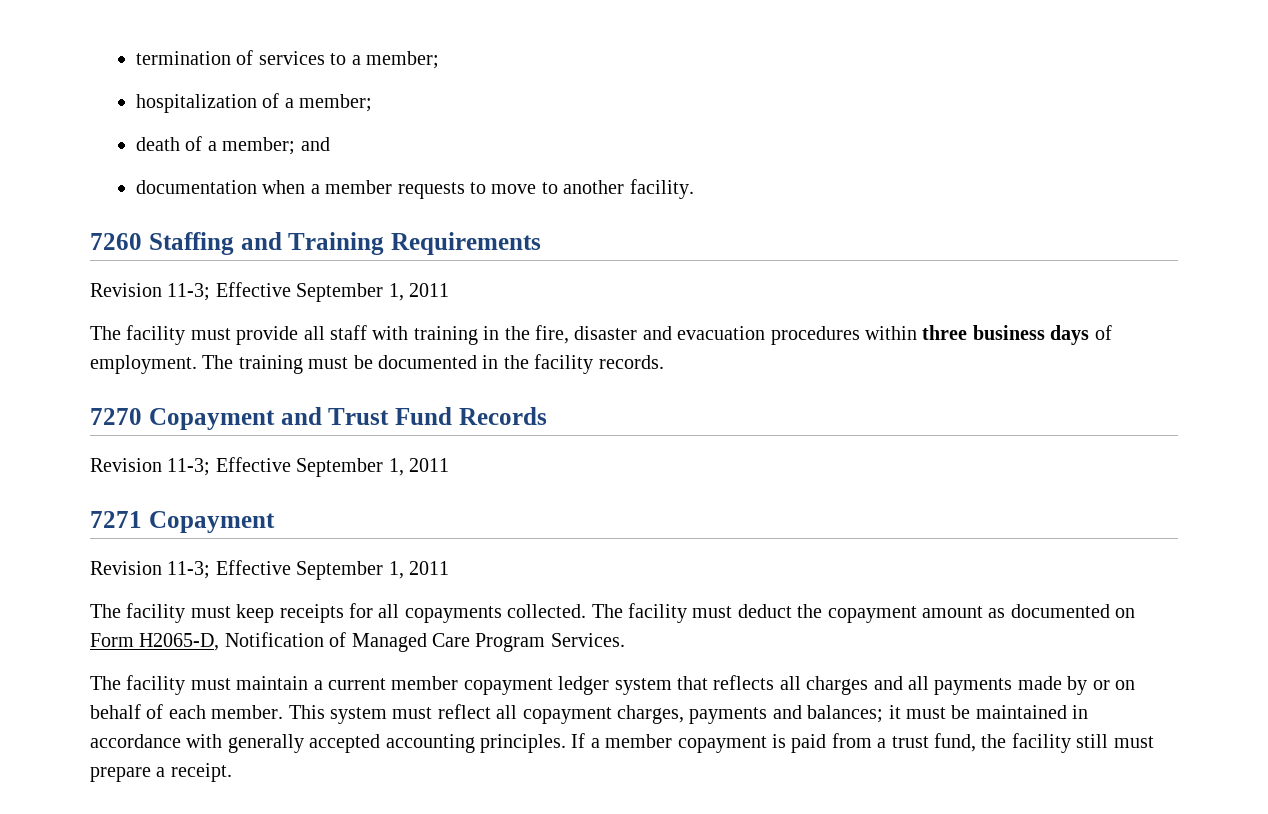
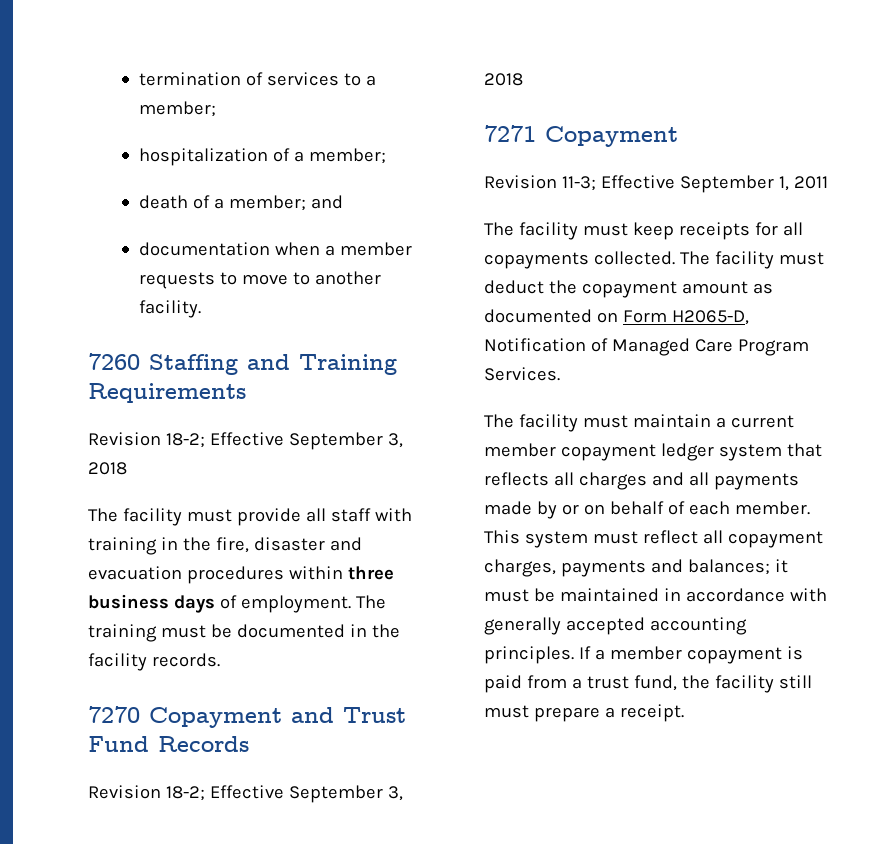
  7260 Staffing and Training Requirements
- Revision 11-3; Effective September 1, 2011
+ Revision 18-2; Effective September 3, 2018
  7270 Copayment and Trust Fund Records
- Revision 11-3; Effective September 1, 2011
+ Revision 18-2; Effective September 3, 2018

